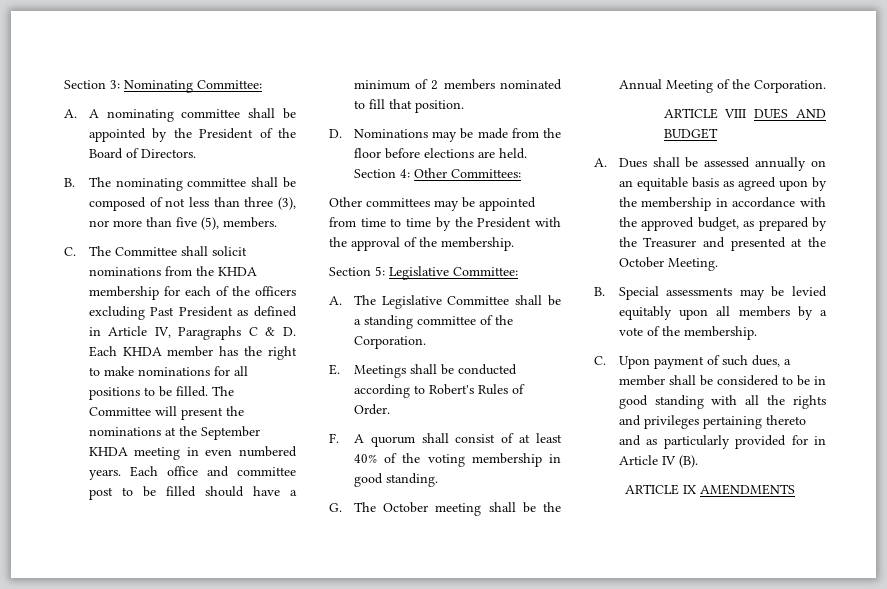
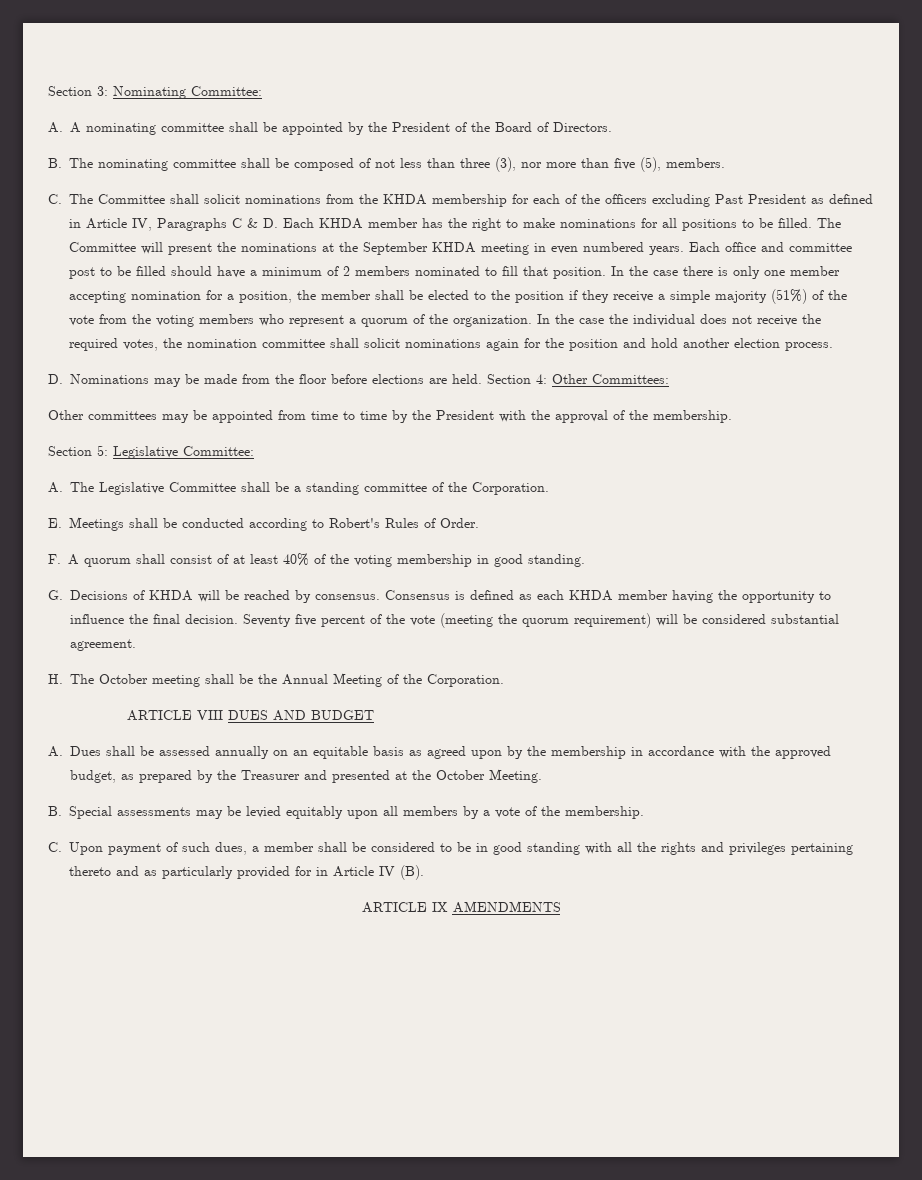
+ In the case there is only one member accepting nomination for a position, the member shall be elected to the position if they receive a simple majority (51%) of the vote from the voting members who represent a quorum of the organization. In the case the individual does not receive the required votes, the nomination committee shall solicit nominations again for the position and hold another election process.
- G. The October meeting shall be the Annual Meeting of the Corporation.
+ G. Decisions of KHDA will be reached by consensus. Consensus is defined as each KHDA member having the opportunity to influence the final decision. Seventy five percent of the vote (meeting the quorum requirement) will be considered substantial agreement.
+ H. The October meeting shall be the Annual Meeting of the Corporation.

